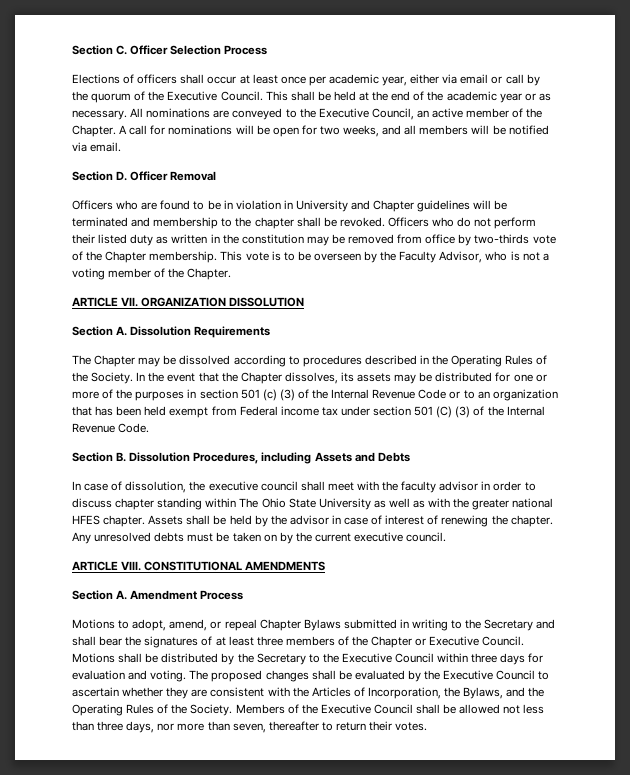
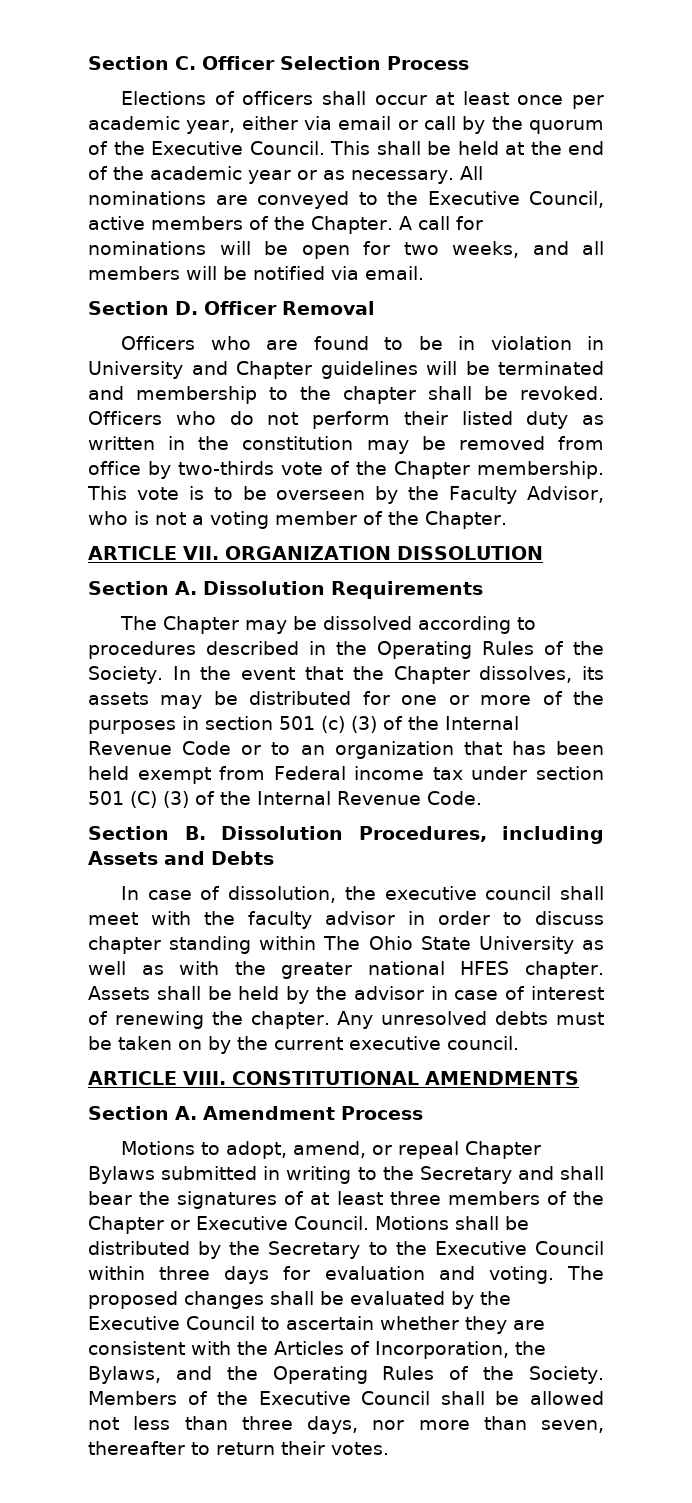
- All nominations are conveyed to the Executive Council, an active member of the Chapter.
+ All nominations are conveyed to the Executive Council, active members of the Chapter.

